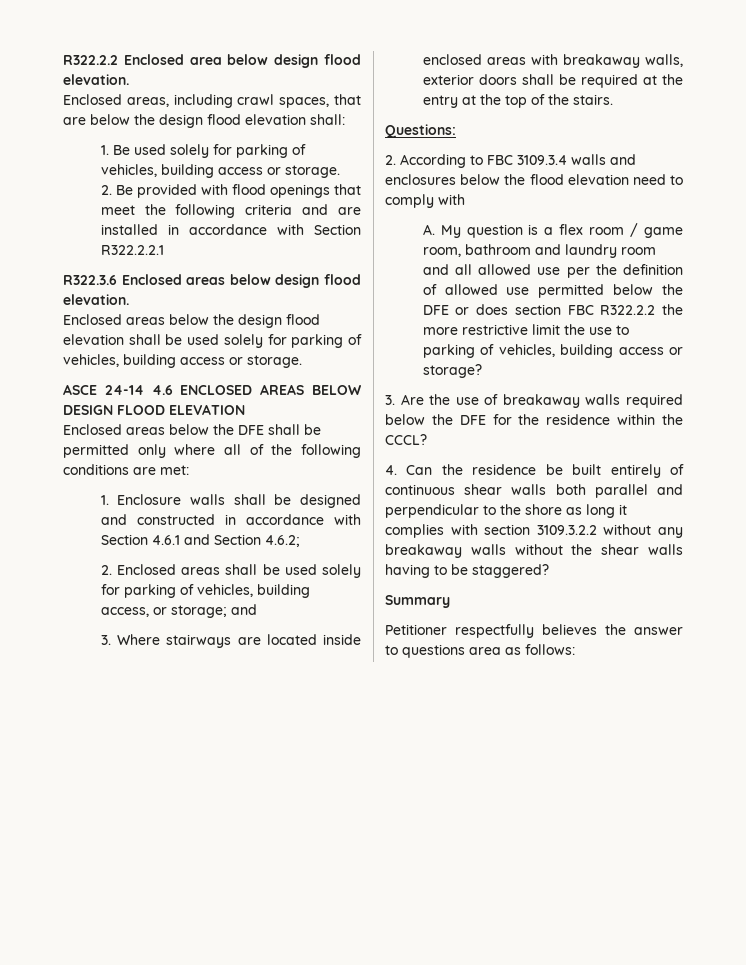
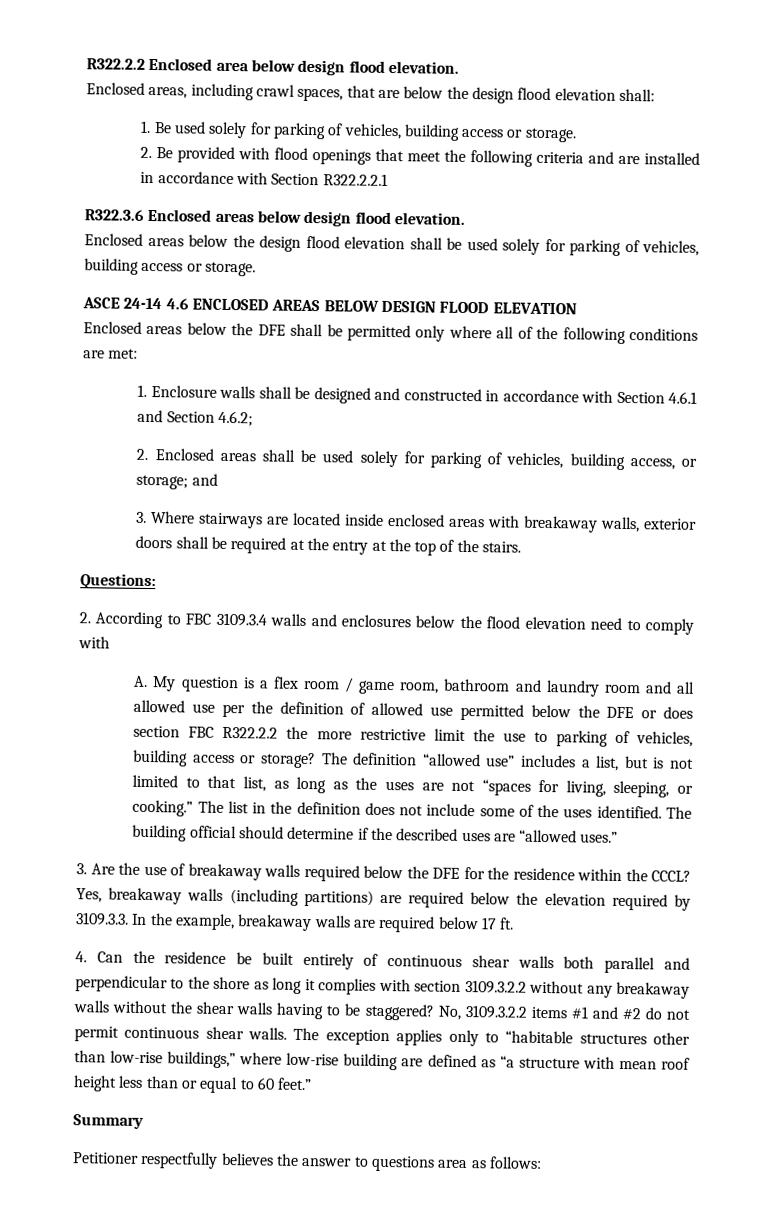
+ The definition “allowed use” includes a list, but is not limited to that list, as long as the uses are not “spaces for living, sleeping, or cooking.” The list in the definition does not include some of the uses identified. The building official should determine if the described uses are “allowed uses.”
+ Yes, breakaway walls (including partitions) are required below the elevation required by 3109.3.3. In the example, breakaway walls are required below 17 ft.
+ No, 3109.3.2.2 items #1 and #2 do not permit continuous shear walls. The exception applies only to “habitable structures other than low-rise buildings,” where low-rise building are defined as “a structure with mean roof height less than or equal to 60 feet.”

